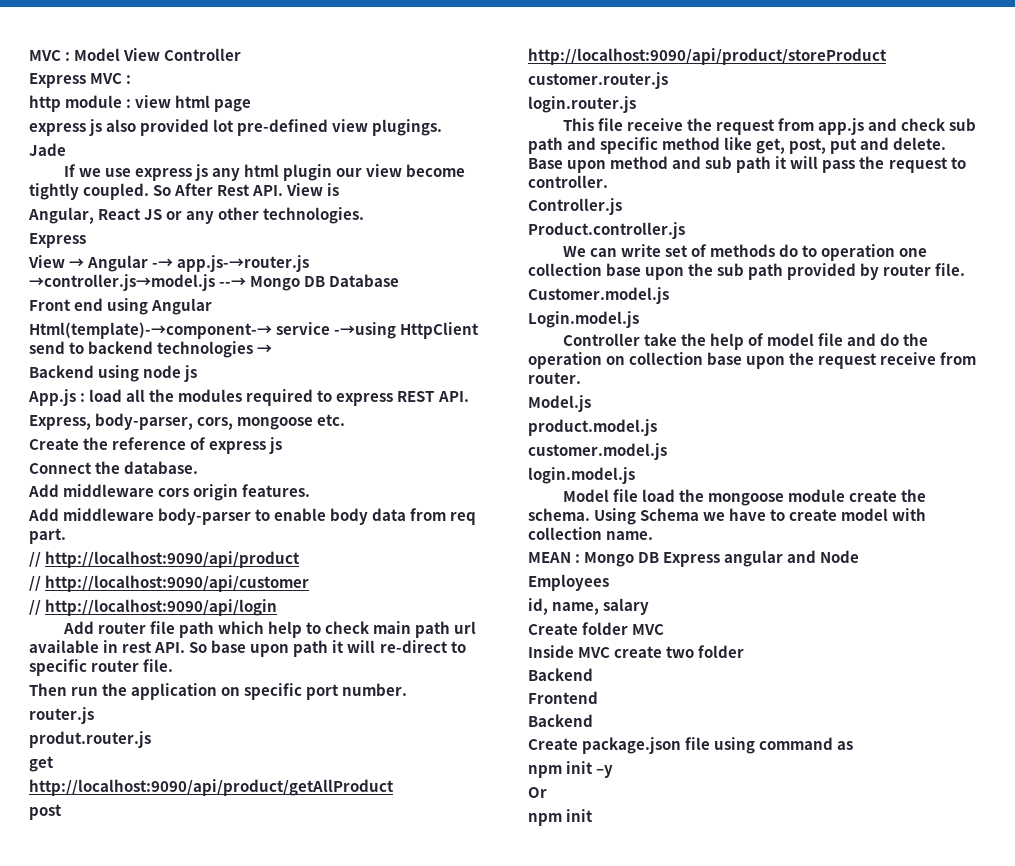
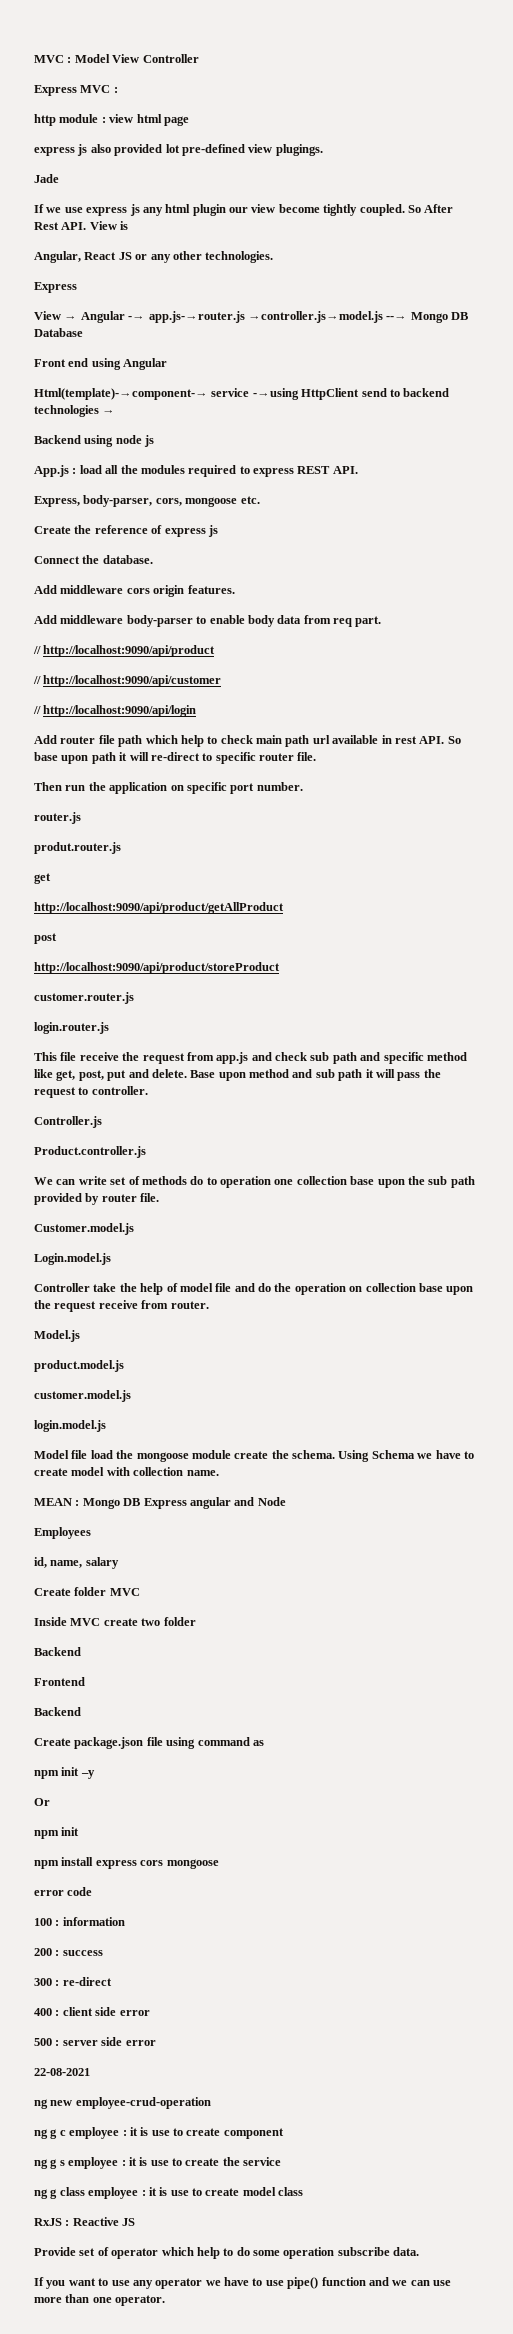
+ npm install express cors mongoose
+ error code
+ 100 : information
+ 200 : success
+ 300 : re-direct
+ 400 : client side error
+ 500 : server side error
+ 22-08-2021
+ ng new employee-crud-operation
+ ng g c employee : it is use to create component
+ ng g s employee : it is use to create the service
+ ng g class employee : it is use to create model class
+ RxJS : Reactive JS
+ Provide set of operator which help to do some operation subscribe data.
+ If you want to use any operator we have to use pipe() function and we can use more than one operator.

